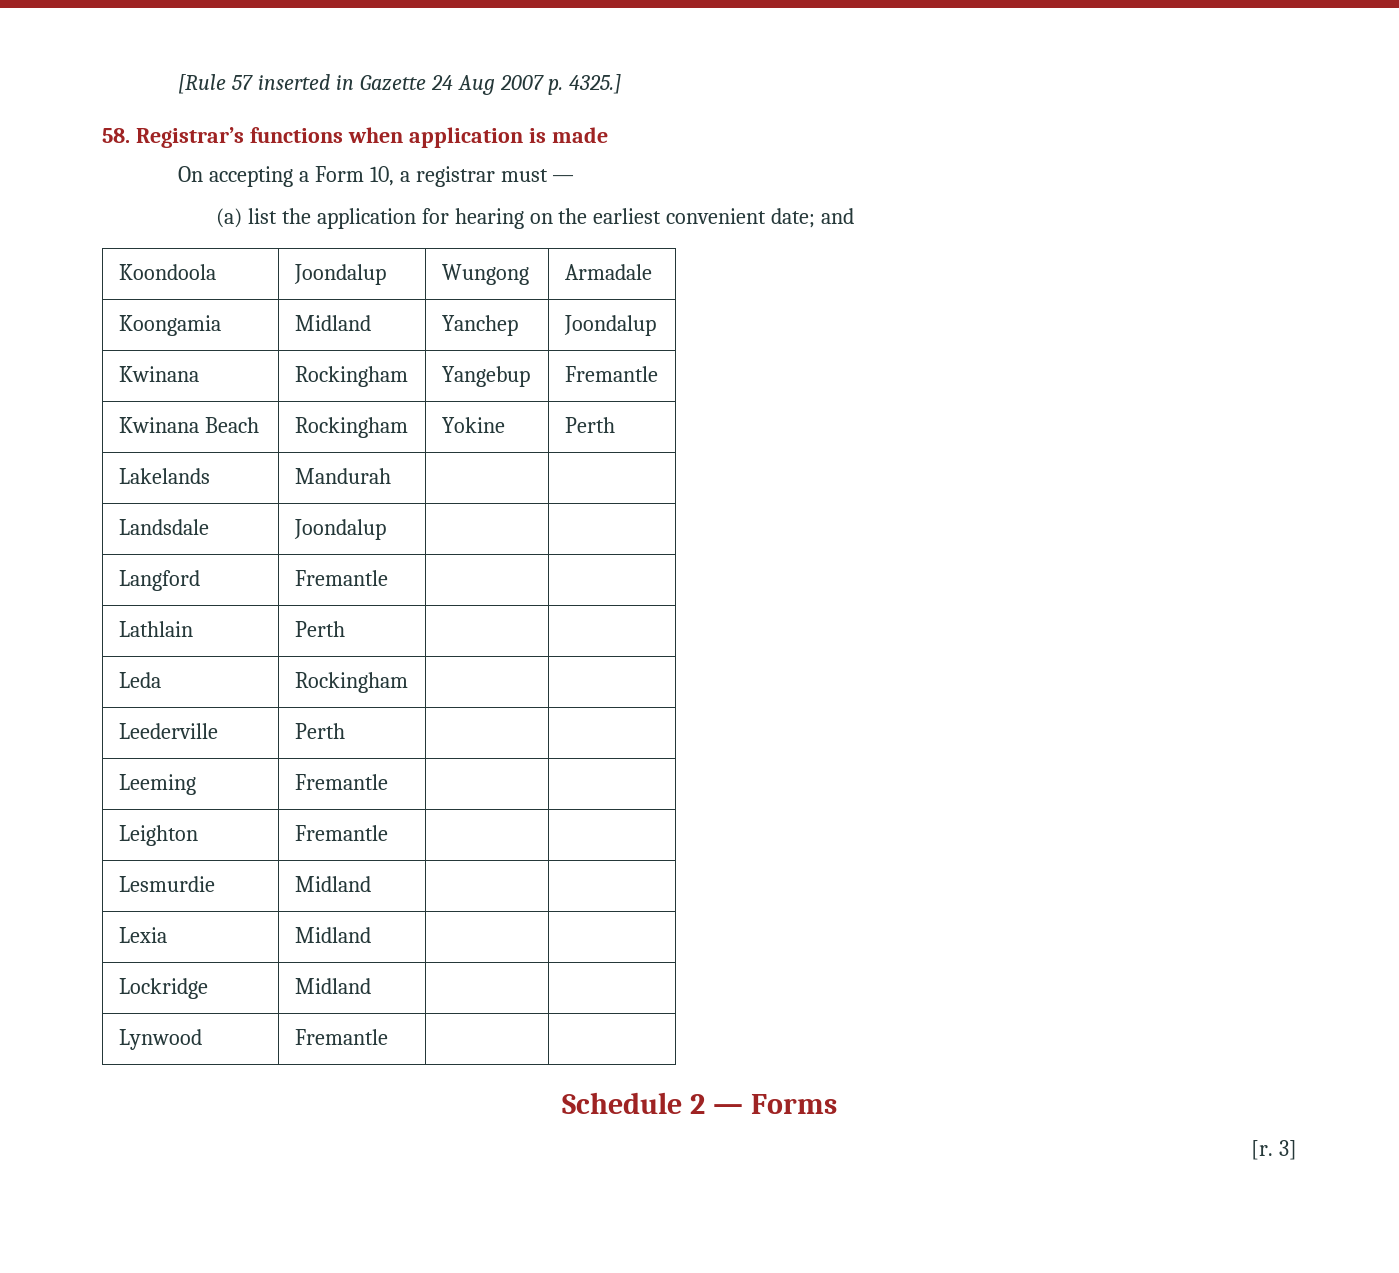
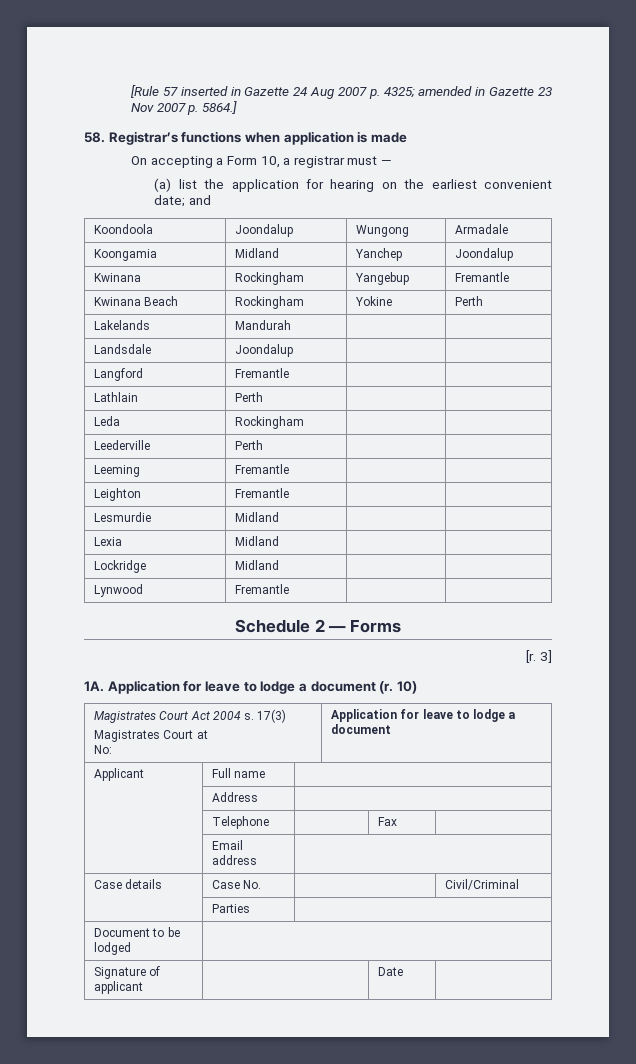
- [Rule 57 inserted in Gazette 24 Aug 2007 p. 4325.]
+ [Rule 57 inserted in Gazette 24 Aug 2007 p. 4325; amended in Gazette 23 Nov 2007 p. 5864.]
+ 1A. Application for leave to lodge a document (r. 10)
+ Magistrates Court Act 2004 s. 17(3)
+ Magistrates Court at
+ No: | Application for leave to lodge a document
+ Applicant | Full name |
+ | Address |
+ | Telephone | | Fax |
+ | Email address |
+ Case details | Case No. | | Civil/Criminal
+ | Parties |
+ Document to be lodged |
+ Signature of applicant | | Date |

